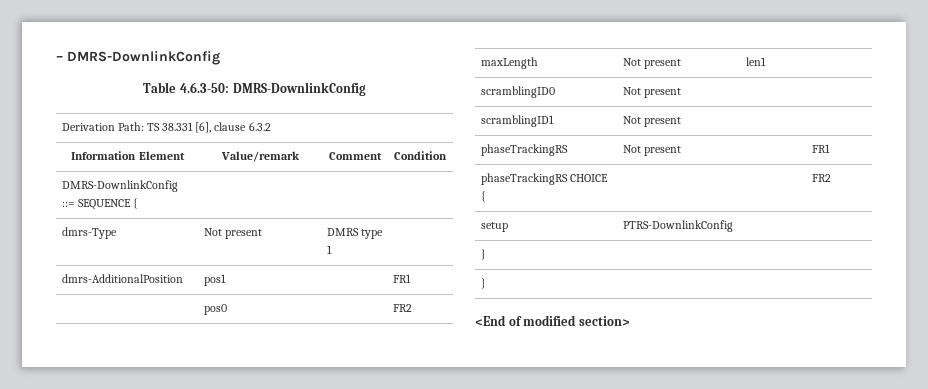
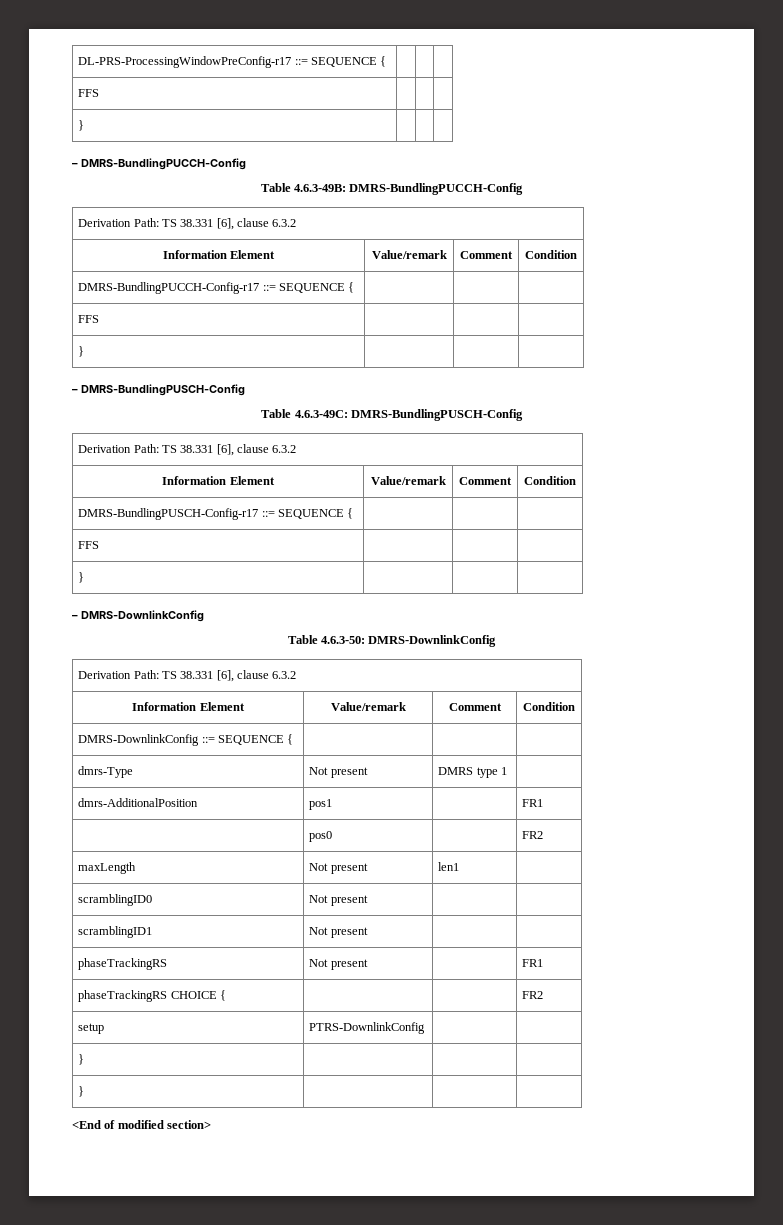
+ DL-PRS-ProcessingWindowPreConfig-r17 ::= SEQUENCE { | | |
+ FFS | | |
+ } | | |
+ – DMRS-BundlingPUCCH-Config
+ Table 4.6.3-49B: DMRS-BundlingPUCCH-Config
+ Derivation Path: TS 38.331 [6], clause 6.3.2
+ Information Element | Value/remark | Comment | Condition
+ DMRS-BundlingPUCCH-Config-r17 ::= SEQUENCE { | | |
+ FFS | | |
+ } | | |
+ – DMRS-BundlingPUSCH-Config
+ Table 4.6.3-49C: DMRS-BundlingPUSCH-Config
+ Derivation Path: TS 38.331 [6], clause 6.3.2
+ Information Element | Value/remark | Comment | Condition
+ DMRS-BundlingPUSCH-Config-r17 ::= SEQUENCE { | | |
+ FFS | | |
+ } | | |

